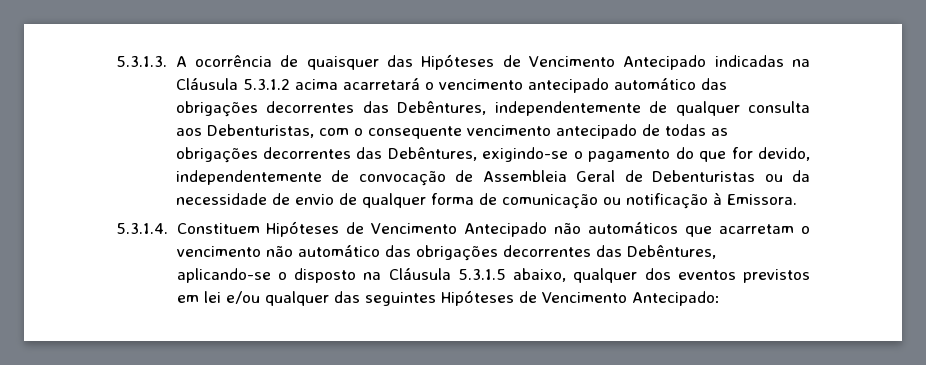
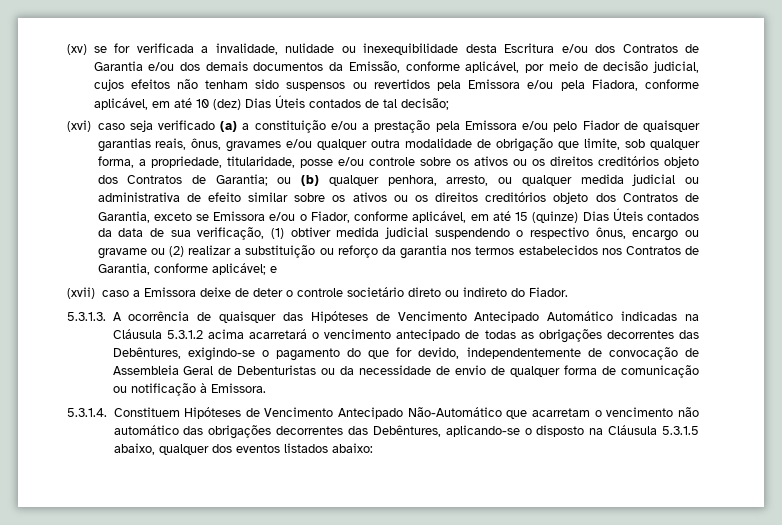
+ (xv) se for verificada a invalidade, nulidade ou inexequibilidade desta Escritura e/ou dos Contratos de Garantia e/ou dos demais documentos da Emissão, conforme aplicável, por meio de decisão judicial, cujos efeitos não tenham sido suspensos ou revertidos pela Emissora e/ou pela Fiadora, conforme aplicável, em até 10 (dez) Dias Úteis contados de tal decisão;
+ (xvi) caso seja verificado (a) a constituição e/ou a prestação pela Emissora e/ou pelo Fiador de quaisquer garantias reais, ônus, gravames e/ou qualquer outra modalidade de obrigação que limite, sob qualquer forma, a propriedade, titularidade, posse e/ou controle sobre os ativos ou os direitos creditórios objeto dos Contratos de Garantia; ou (b) qualquer penhora, arresto, ou qualquer medida judicial ou administrativa de efeito similar sobre os ativos ou os direitos creditórios objeto dos Contratos de Garantia, exceto se Emissora e/ou o Fiador, conforme aplicável, em até 15 (quinze) Dias Úteis contados da data de sua verificação, (1) obtiver medida judicial suspendendo o respectivo ônus, encargo ou gravame ou (2) realizar a substituição ou reforço da garantia nos termos estabelecidos nos Contratos de Garantia, conforme aplicável; e
+ (xvii) caso a Emissora deixe de deter o controle societário direto ou indireto do Fiador.
- 5.3.1.3. A ocorrência de quaisquer das Hipóteses de Vencimento Antecipado indicadas na Cláusula 5.3.1.2 acima acarretará o vencimento antecipado automático das obrigações decorrentes das Debêntures, independentemente de qualquer consulta aos Debenturistas, com o consequente vencimento antecipado de todas as obrigações decorrentes das Debêntures, exigindo-se o pagamento do que for devido, independentemente de convocação de Assembleia Geral de Debenturistas ou da necessidade de envio de qualquer forma de comunicação ou notificação à Emissora.
+ 5.3.1.3. A ocorrência de quaisquer das Hipóteses de Vencimento Antecipado Automático indicadas na Cláusula 5.3.1.2 acima acarretará o vencimento antecipado de todas as obrigações decorrentes das Debêntures, exigindo-se o pagamento do que for devido, independentemente de convocação de Assembleia Geral de Debenturistas ou da necessidade de envio de qualquer forma de comunicação ou notificação à Emissora.
- 5.3.1.4. Constituem Hipóteses de Vencimento Antecipado não automáticos que acarretam o vencimento não automático das obrigações decorrentes das Debêntures, aplicando-se o disposto na Cláusula 5.3.1.5 abaixo, qualquer dos eventos previstos em lei e/ou qualquer das seguintes Hipóteses de Vencimento Antecipado:
+ 5.3.1.4. Constituem Hipóteses de Vencimento Antecipado Não-Automático que acarretam o vencimento não automático das obrigações decorrentes das Debêntures, aplicando-se o disposto na Cláusula 5.3.1.5 abaixo, qualquer dos eventos listados abaixo:

